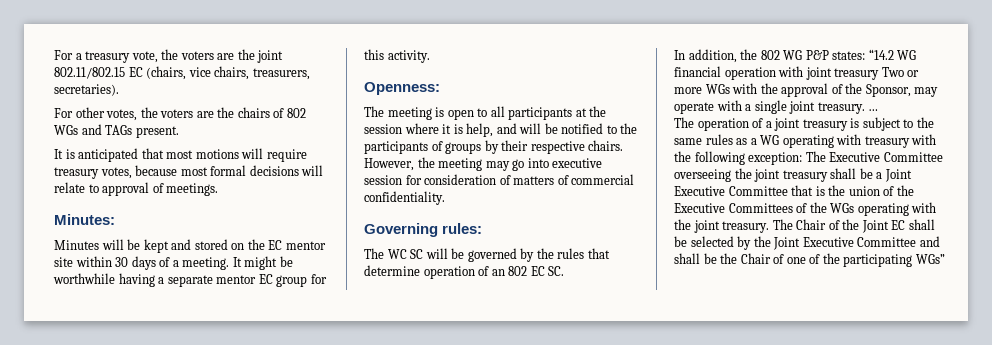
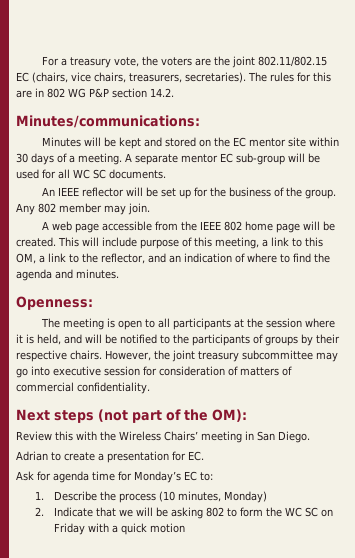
- For a treasury vote, the voters are the joint 802.11/802.15 EC (chairs, vice chairs, treasurers, secretaries).
- For other votes, the voters are the chairs of 802 WGs and TAGs present.
- It is anticipated that most motions will require treasury votes, because most formal decisions will relate to approval of meetings.
- Minutes:
+ For a treasury vote, the voters are the joint 802.11/802.15 EC (chairs, vice chairs, treasurers, secretaries). The rules for this are in 802 WG P&P section 14.2.
+ Minutes/communications:
- It might be worthwhile having a separate mentor EC group for this activity.
+ A separate mentor EC sub-group will be used for all WC SC documents.
+ An IEEE reflector will be set up for the business of the group. Any 802 member may join.
+ A web page accessible from the IEEE 802 home page will be created. This will include purpose of this meeting, a link to this OM, a link to the reflector, and an indication of where to find the agenda and minutes.
- The meeting is open to all participants at the session where it is help, and will be notified to the participants of groups by their respective chairs.
+ The meeting is open to all participants at the session where it is held, and will be notified to the participants of groups by their respective chairs.
- However, the meeting may go into executive session for consideration of matters of commercial confidentiality.
+ However, the joint treasury subcommittee may go into executive session for consideration of matters of commercial confidentiality.
- Governing rules:
- The WC SC will be governed by the rules that determine operation of an 802 EC SC.
- In addition, the 802 WG P&P states: “14.2 WG financial operation with joint treasury Two or more WGs with the approval of the Sponsor, may operate with a single joint treasury. …
- The operation of a joint treasury is subject to the same rules as a WG operating with treasury with the following exception: The Executive Committee overseeing the joint treasury shall be a Joint Executive Committee that is the union of the Executive Committees of the WGs operating with the joint treasury. The Chair of the Joint EC shall be selected by the Joint Executive Committee and shall be the Chair of one of the participating WGs”
+ Next steps (not part of the OM):
+ Review this with the Wireless Chairs’ meeting in San Diego.
+ Adrian to create a presentation for EC.
+ Ask for agenda time for Monday’s EC to:
+ 1. Describe the process (10 minutes, Monday)
+ 2. Indicate that we will be asking 802 to form the WC SC on Friday with a quick motion

